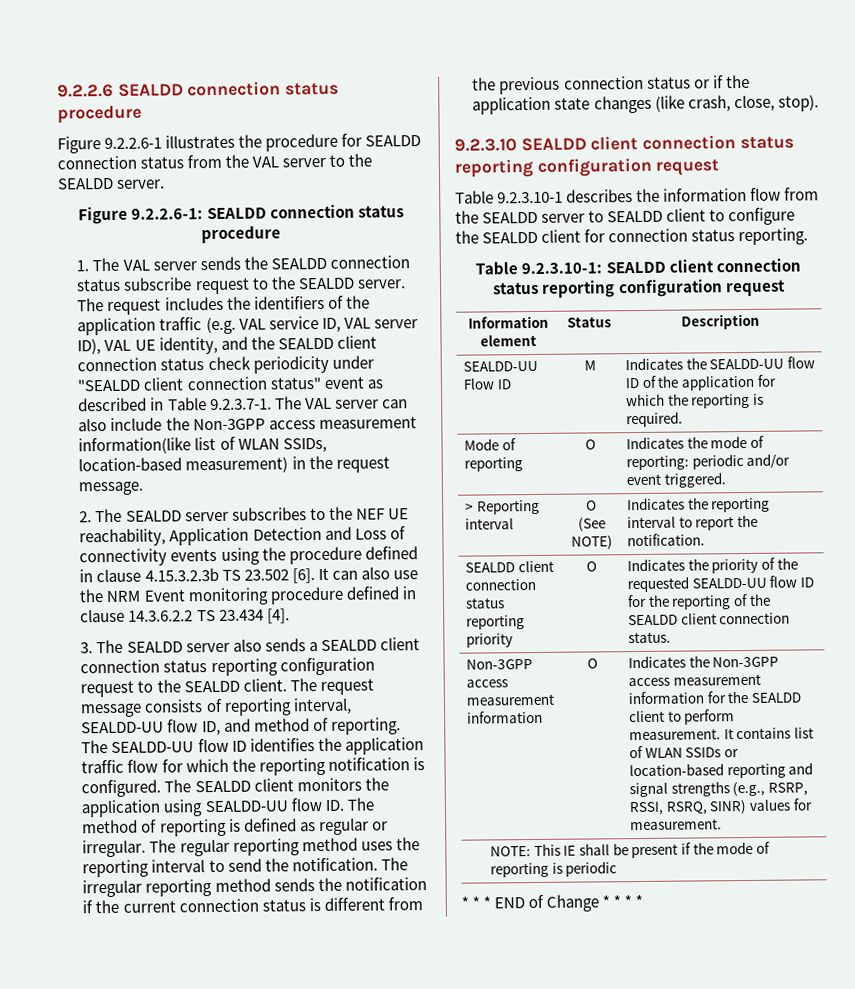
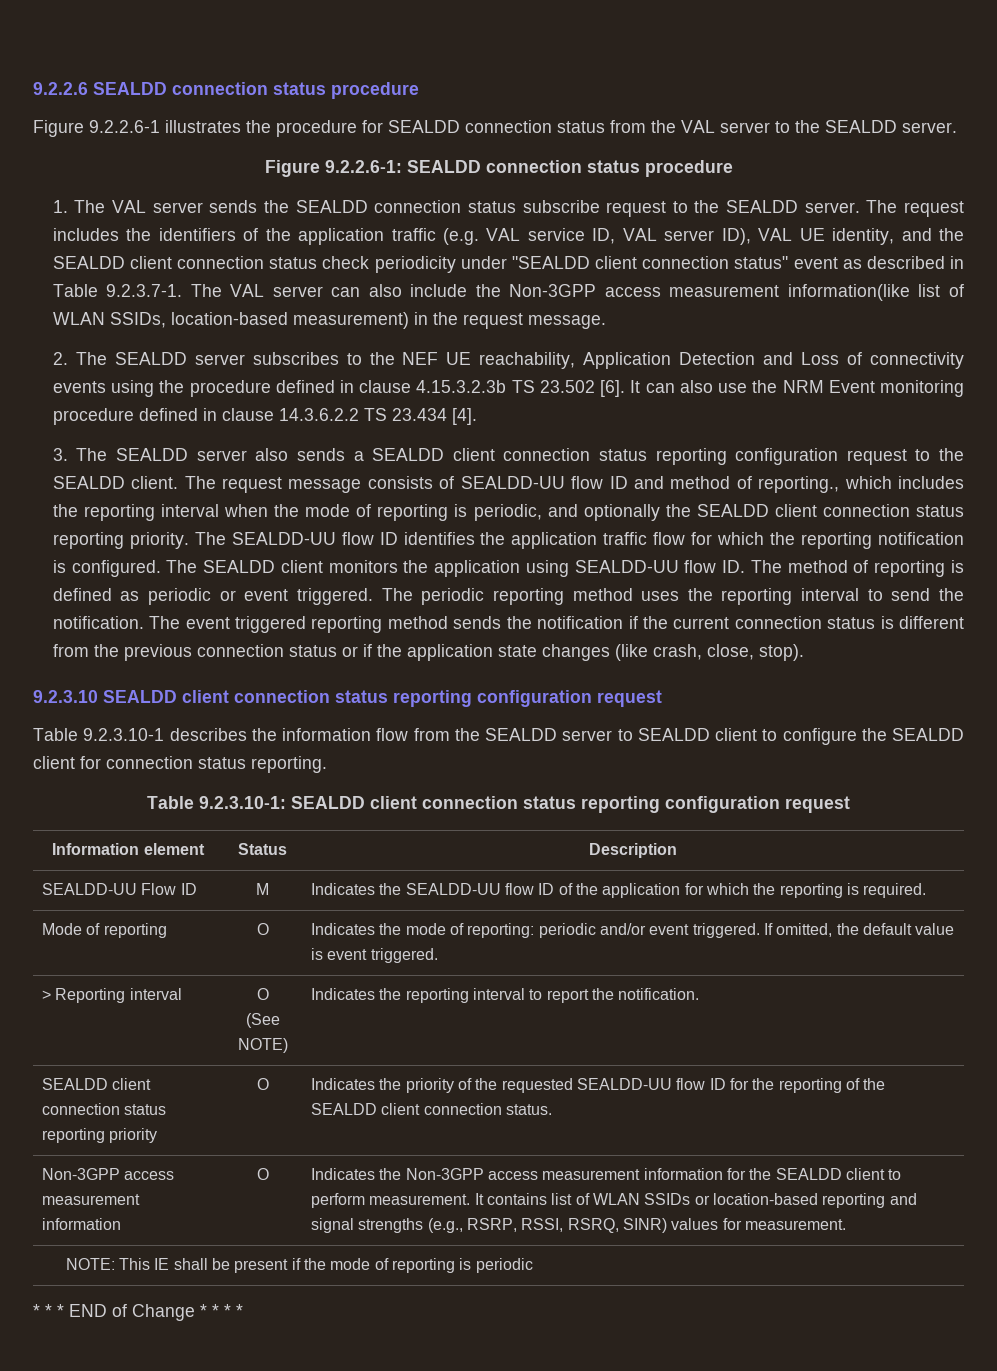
- The request message consists of reporting interval, SEALDD-UU flow ID, and method of reporting.
+ The request message consists of SEALDD-UU flow ID and method of reporting., which includes the reporting interval when the mode of reporting is periodic, and optionally the SEALDD client connection status reporting priority.
- The SEALDD client monitors the application using SEALDD-UU flow ID. The method of reporting is defined as regular or irregular. The regular reporting method uses the reporting interval to send the notification.
+ The SEALDD client monitors the application using SEALDD-UU flow ID. The method of reporting is defined as periodic or event triggered. The periodic reporting method uses the reporting interval to send the notification.
- The irregular reporting method sends the notification if the current connection status is different from the previous connection status or if the application state changes (like crash, close, stop).
+ The event triggered reporting method sends the notification if the current connection status is different from the previous connection status or if the application state changes (like crash, close, stop).
- Mode of reporting | O | Indicates the mode of reporting: periodic and/or event triggered.
+ Mode of reporting | O | Indicates the mode of reporting: periodic and/or event triggered. If omitted, the default value is event triggered.

